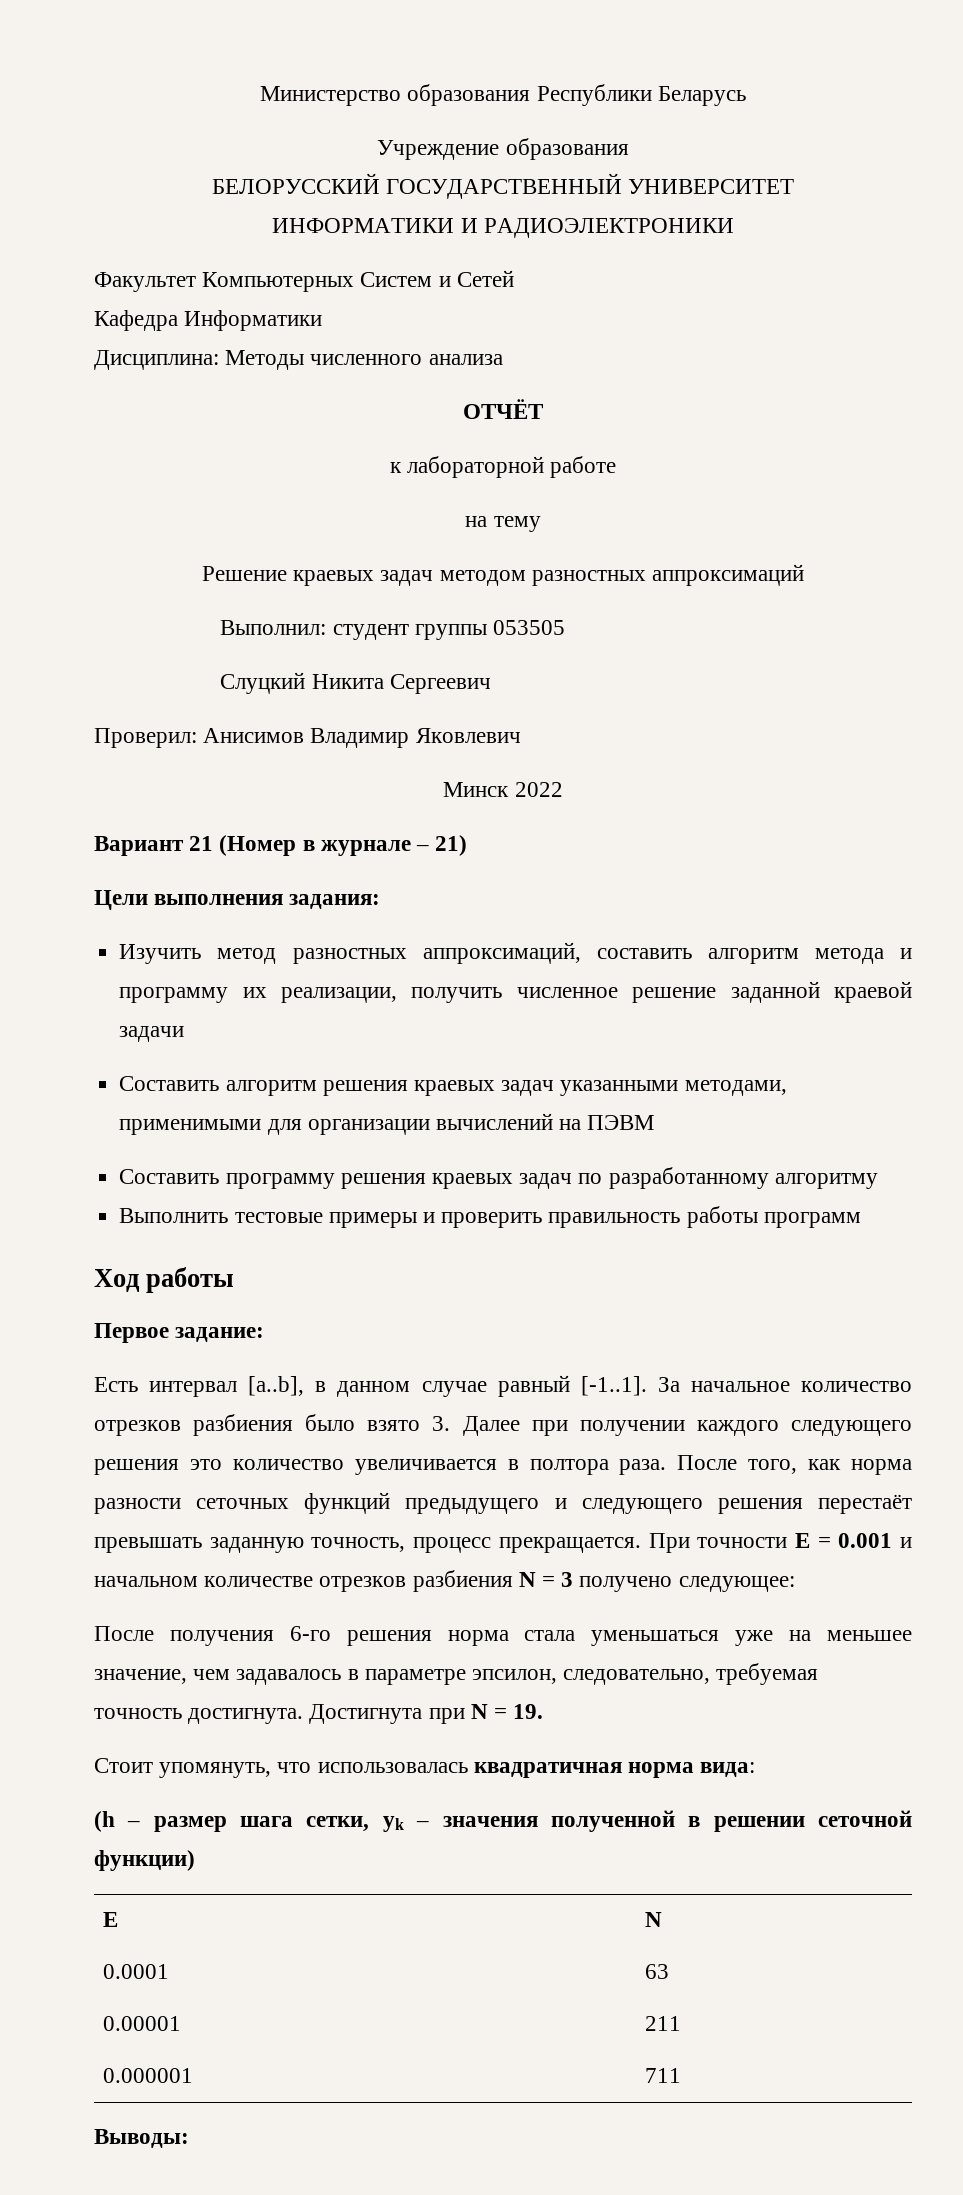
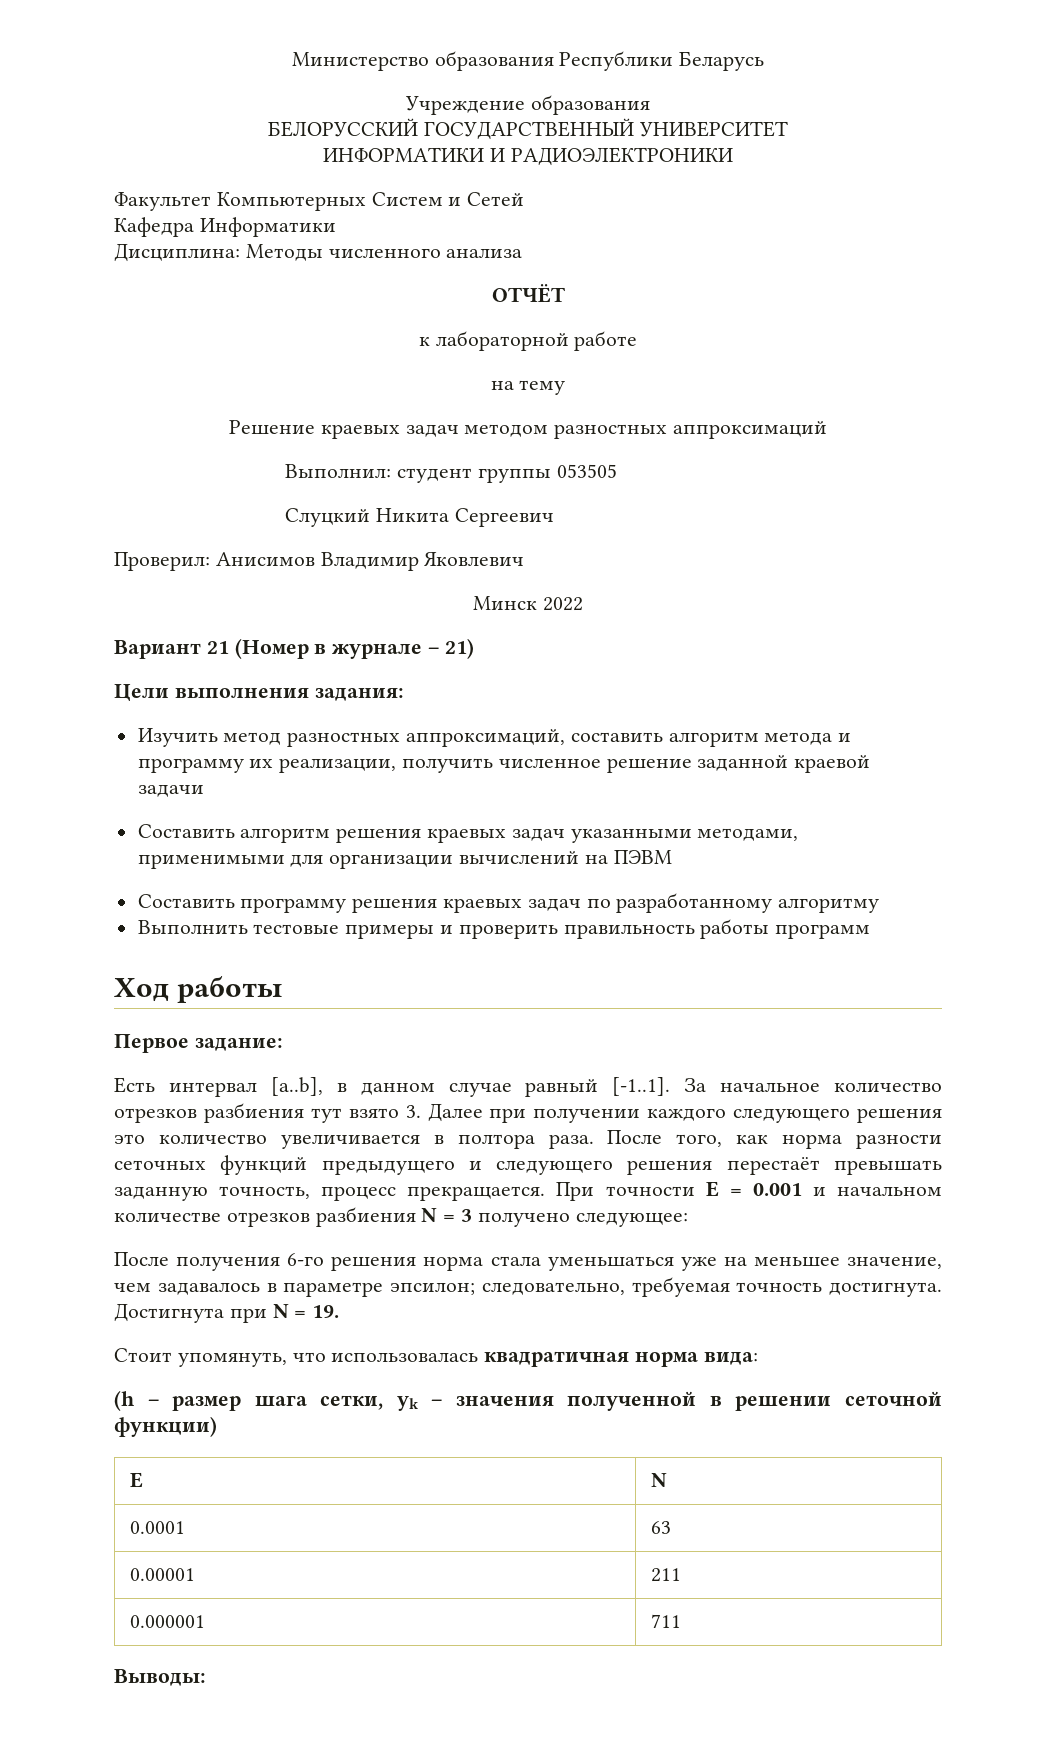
- Есть интервал [a..b], в данном случае равный [-1..1]. За начальное количество отрезков разбиения было взято 3. Далее при получении каждого следующего решения это количество увеличивается в полтора раза.
+ Есть интервал [a..b], в данном случае равный [-1..1]. За начальное количество отрезков разбиения тут взято 3. Далее при получении каждого следующего решения это количество увеличивается в полтора раза.
- После получения 6-го решения норма стала уменьшаться уже на меньшее значение, чем задавалось в параметре эпсилон, следовательно, требуемая точность достигнута.
+ После получения 6-го решения норма стала уменьшаться уже на меньшее значение, чем задавалось в параметре эпсилон; следовательно, требуемая точность достигнута.

